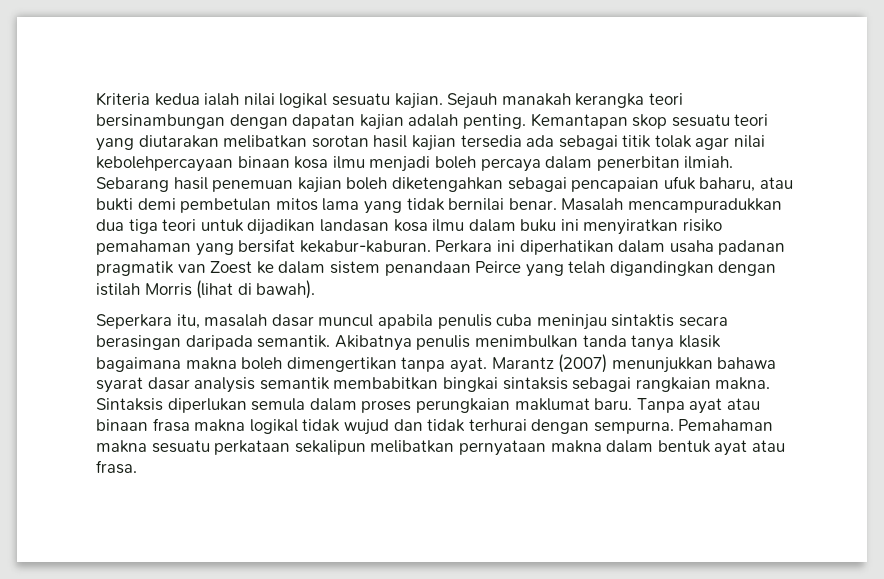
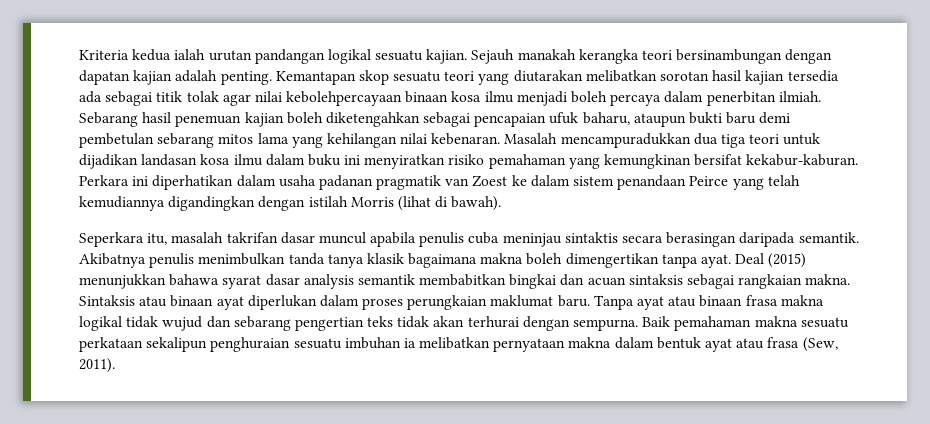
- Kriteria kedua ialah nilai logikal sesuatu kajian.
+ Kriteria kedua ialah urutan pandangan logikal sesuatu kajian.
- Sebarang hasil penemuan kajian boleh diketengahkan sebagai pencapaian ufuk baharu, atau bukti demi pembetulan mitos lama yang tidak bernilai benar.
+ Sebarang hasil penemuan kajian boleh diketengahkan sebagai pencapaian ufuk baharu, ataupun bukti baru demi pembetulan sebarang mitos lama yang kehilangan nilai kebenaran.
- Masalah mencampuradukkan dua tiga teori untuk dijadikan landasan kosa ilmu dalam buku ini menyiratkan risiko pemahaman yang bersifat kekabur-kaburan.
+ Masalah mencampuradukkan dua tiga teori untuk dijadikan landasan kosa ilmu dalam buku ini menyiratkan risiko pemahaman yang kemungkinan bersifat kekabur-kaburan.
- Perkara ini diperhatikan dalam usaha padanan pragmatik van Zoest ke dalam sistem penandaan Peirce yang telah digandingkan dengan istilah Morris (lihat di bawah).
+ Perkara ini diperhatikan dalam usaha padanan pragmatik van Zoest ke dalam sistem penandaan Peirce yang telah kemudiannya digandingkan dengan istilah Morris (lihat di bawah).
- Seperkara itu, masalah dasar muncul apabila penulis cuba meninjau sintaktis secara berasingan daripada semantik.
+ Seperkara itu, masalah takrifan dasar muncul apabila penulis cuba meninjau sintaktis secara berasingan daripada semantik.
- Marantz (2007) menunjukkan bahawa syarat dasar analysis semantik membabitkan bingkai sintaksis sebagai rangkaian makna.
+ Deal (2015) menunjukkan bahawa syarat dasar analysis semantik membabitkan bingkai dan acuan sintaksis sebagai rangkaian makna.
- Sintaksis diperlukan semula dalam proses perungkaian maklumat baru.
+ Sintaksis atau binaan ayat diperlukan dalam proses perungkaian maklumat baru.
- Tanpa ayat atau binaan frasa makna logikal tidak wujud dan tidak terhurai dengan sempurna.
+ Tanpa ayat atau binaan frasa makna logikal tidak wujud dan sebarang pengertian teks tidak akan terhurai dengan sempurna.
- Pemahaman makna sesuatu perkataan sekalipun melibatkan pernyataan makna dalam bentuk ayat atau frasa.
+ Baik pemahaman makna sesuatu perkataan sekalipun penghuraian sesuatu imbuhan ia melibatkan pernyataan makna dalam bentuk ayat atau frasa (Sew, 2011).

